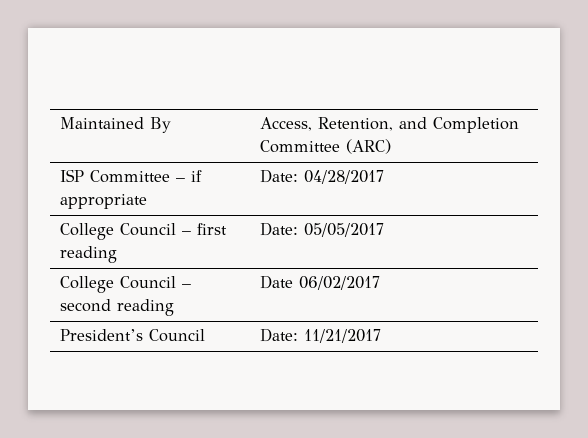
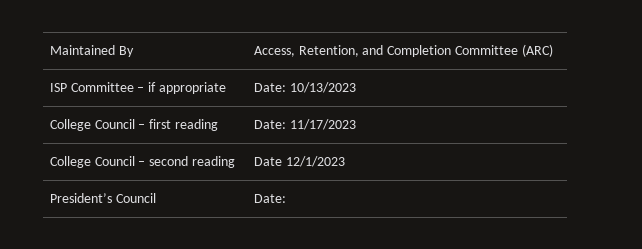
- ISP Committee – if appropriate | Date: 04/28/2017
+ ISP Committee – if appropriate | Date: 10/13/2023
- College Council – first reading | Date: 05/05/2017
+ College Council – first reading | Date: 11/17/2023
- College Council – second reading | Date 06/02/2017
+ College Council – second reading | Date 12/1/2023
- President’s Council | Date: 11/21/2017
+ President’s Council | Date:

